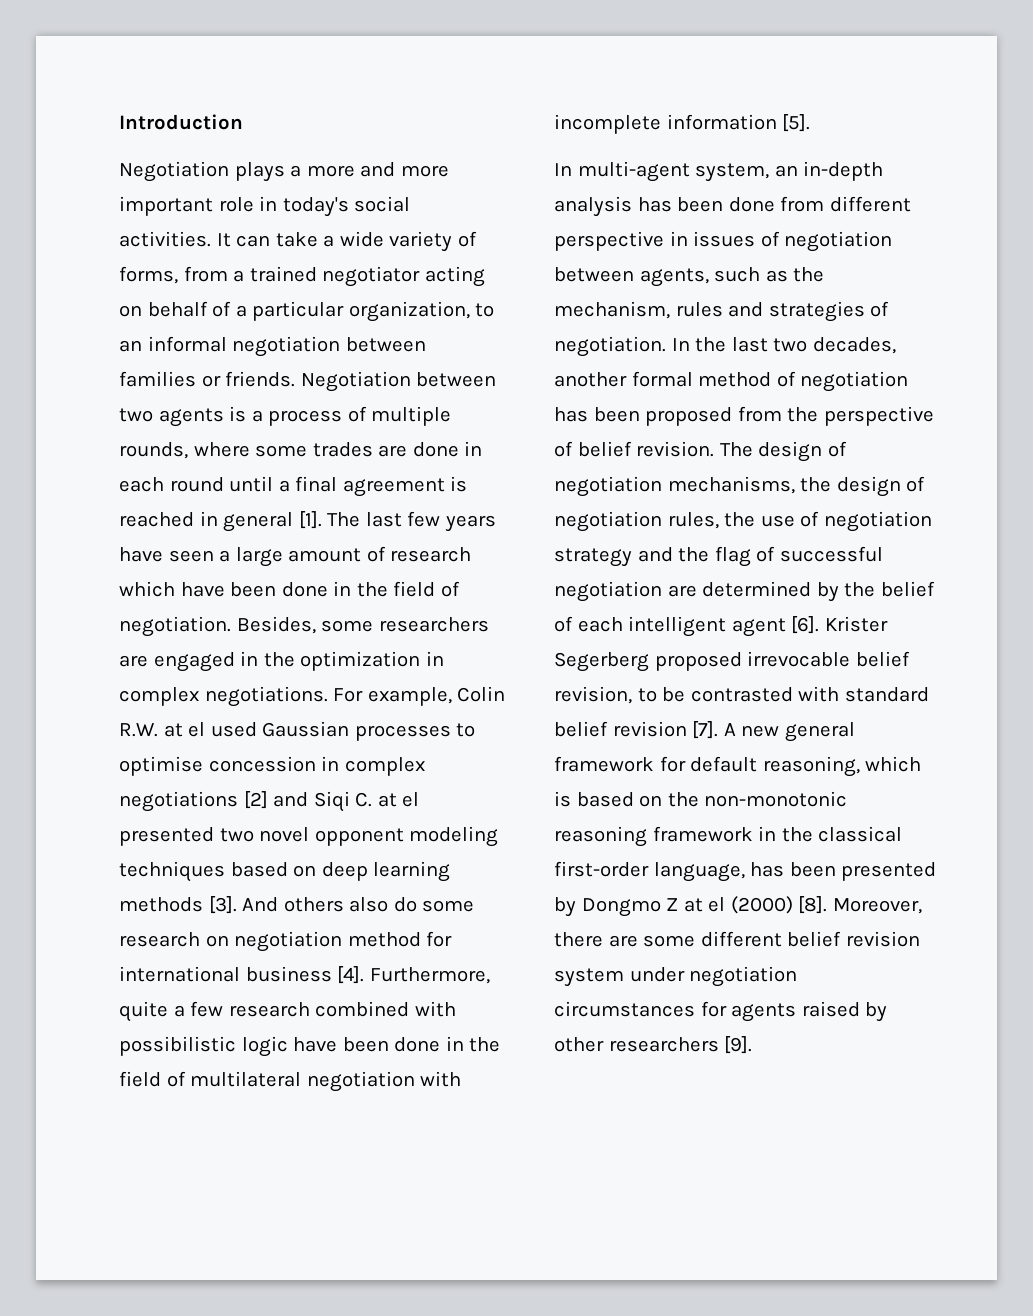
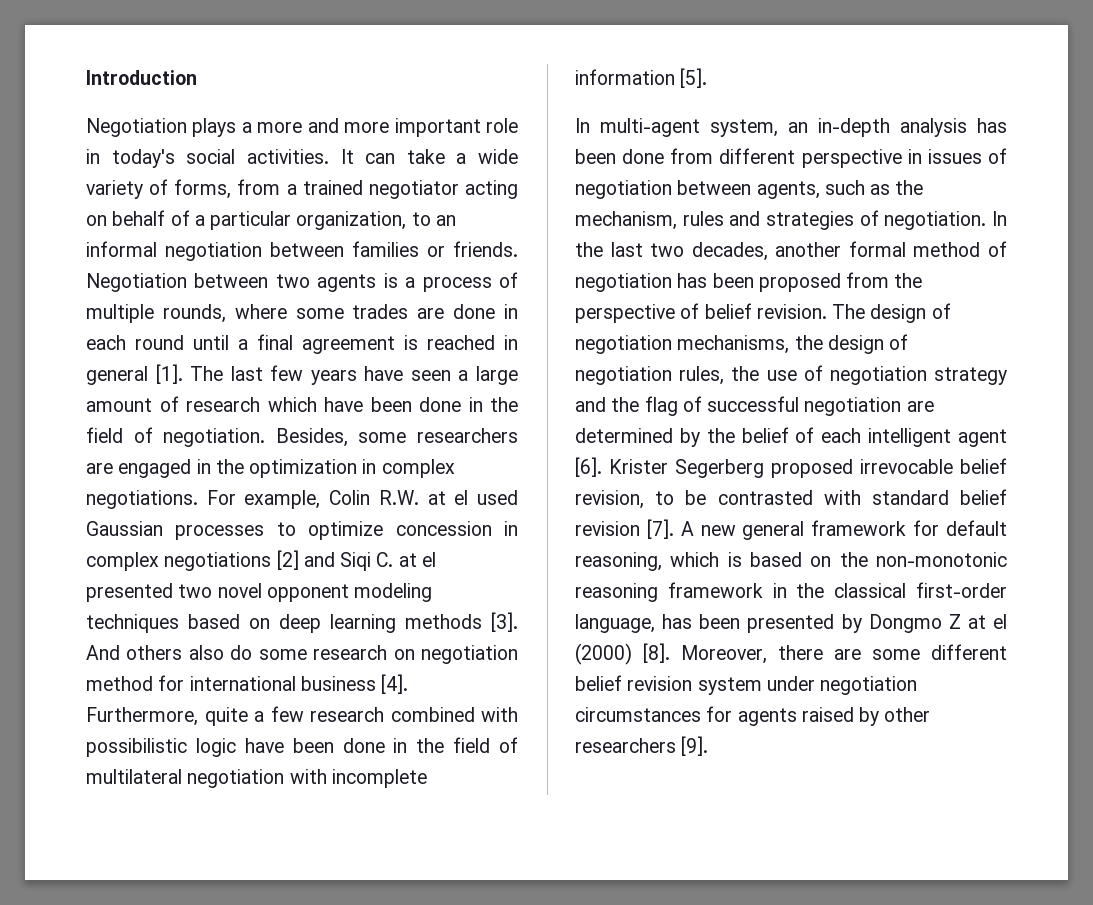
- For example, Colin R.W. at el used Gaussian processes to optimise concession in complex negotiations [2] and Siqi C. at el presented two novel opponent modeling techniques based on deep learning methods [3].
+ For example, Colin R.W. at el used Gaussian processes to optimize concession in complex negotiations [2] and Siqi C. at el presented two novel opponent modeling techniques based on deep learning methods [3].

